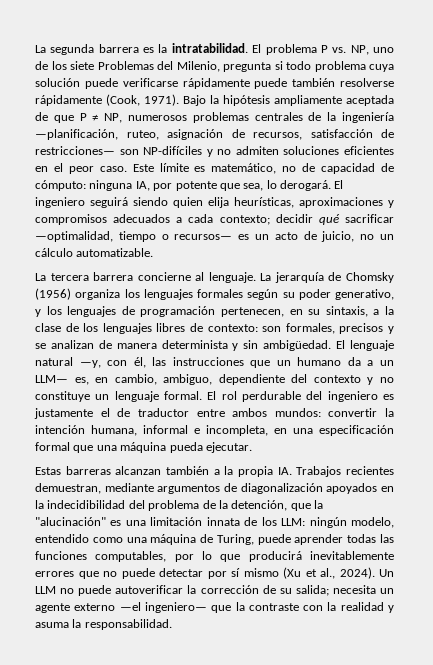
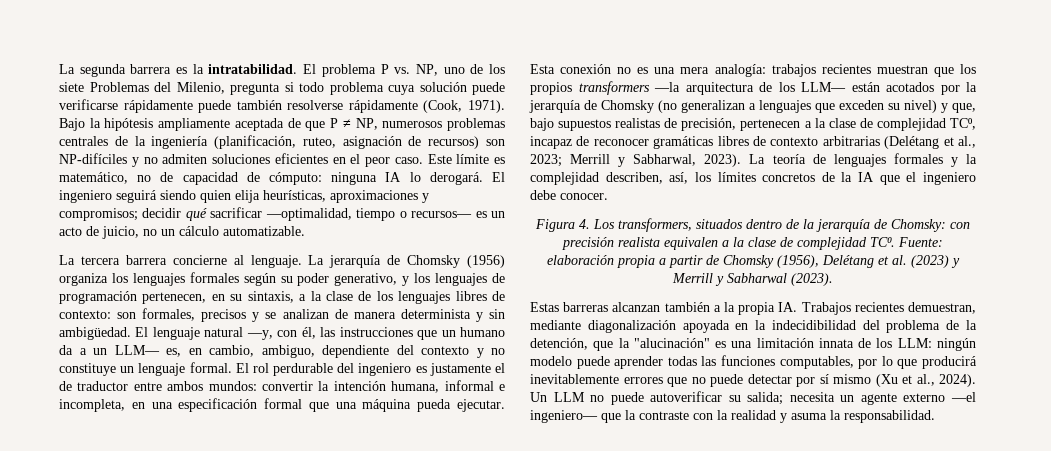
- Bajo la hipótesis ampliamente aceptada de que P ≠ NP, numerosos problemas centrales de la ingeniería —planificación, ruteo, asignación de recursos, satisfacción de restricciones— son NP-difíciles y no admiten soluciones eficientes en el peor caso.
+ Bajo la hipótesis ampliamente aceptada de que P ≠ NP, numerosos problemas centrales de la ingeniería (planificación, ruteo, asignación de recursos) son NP-difíciles y no admiten soluciones eficientes en el peor caso.
- Este límite es matemático, no de capacidad de cómputo: ninguna IA, por potente que sea, lo derogará.
+ Este límite es matemático, no de capacidad de cómputo: ninguna IA lo derogará.
- El ingeniero seguirá siendo quien elija heurísticas, aproximaciones y compromisos adecuados a cada contexto; decidir qué sacrificar —optimalidad, tiempo o recursos— es un acto de juicio, no un cálculo automatizable.
+ El ingeniero seguirá siendo quien elija heurísticas, aproximaciones y compromisos; decidir qué sacrificar —optimalidad, tiempo o recursos— es un acto de juicio, no un cálculo automatizable.
+ Esta conexión no es una mera analogía: trabajos recientes muestran que los propios transformers —la arquitectura de los LLM— están acotados por la jerarquía de Chomsky (no generalizan a lenguajes que exceden su nivel) y que, bajo supuestos realistas de precisión, pertenecen a la clase de complejidad TC⁰, incapaz de reconocer gramáticas libres de contexto arbitrarias (Delétang et al., 2023; Merrill y Sabharwal, 2023). La teoría de lenguajes formales y la complejidad describen, así, los límites concretos de la IA que el ingeniero debe conocer.
+ Figura 4. Los transformers, situados dentro de la jerarquía de Chomsky: con precisión realista equivalen a la clase de complejidad TC⁰. Fuente: elaboración propia a partir de Chomsky (1956), Delétang et al. (2023) y Merrill y Sabharwal (2023).
- Estas barreras alcanzan también a la propia IA. Trabajos recientes demuestran, mediante argumentos de diagonalización apoyados en la indecidibilidad del problema de la detención, que la "alucinación" es una limitación innata de los LLM: ningún modelo, entendido como una máquina de Turing, puede aprender todas las funciones computables, por lo que producirá inevitablemente errores que no puede detectar por sí mismo (Xu et al., 2024).
+ Estas barreras alcanzan también a la propia IA. Trabajos recientes demuestran, mediante diagonalización apoyada en la indecidibilidad del problema de la detención, que la "alucinación" es una limitación innata de los LLM: ningún modelo puede aprender todas las funciones computables, por lo que producirá inevitablemente errores que no puede detectar por sí mismo (Xu et al., 2024).
- Un LLM no puede autoverificar la corrección de su salida; necesita un agente externo —el ingeniero— que la contraste con la realidad y asuma la responsabilidad.
+ Un LLM no puede autoverificar su salida; necesita un agente externo —el ingeniero— que la contraste con la realidad y asuma la responsabilidad.

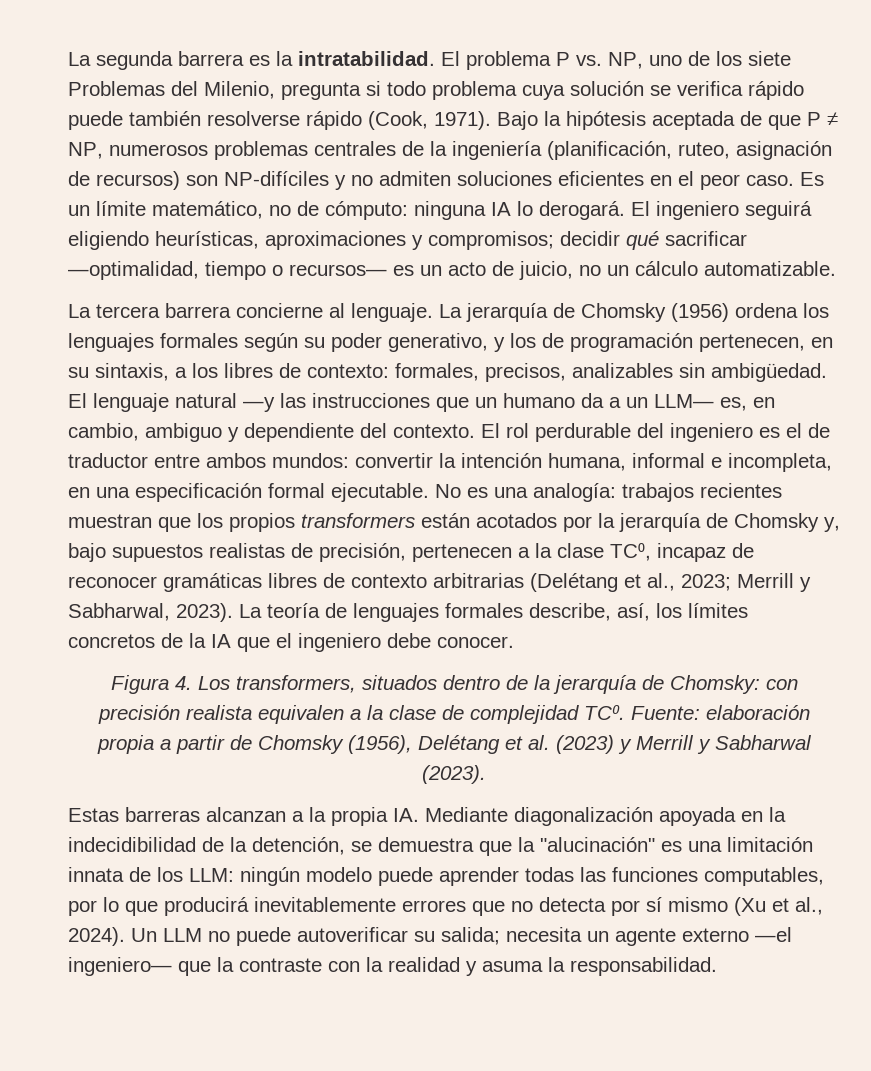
- El problema P vs. NP, uno de los siete Problemas del Milenio, pregunta si todo problema cuya solución puede verificarse rápidamente puede también resolverse rápidamente (Cook, 1971).
+ El problema P vs. NP, uno de los siete Problemas del Milenio, pregunta si todo problema cuya solución se verifica rápido puede también resolverse rápido (Cook, 1971).
- Bajo la hipótesis ampliamente aceptada de que P ≠ NP, numerosos problemas centrales de la ingeniería (planificación, ruteo, asignación de recursos) son NP-difíciles y no admiten soluciones eficientes en el peor caso.
+ Bajo la hipótesis aceptada de que P ≠ NP, numerosos problemas centrales de la ingeniería (planificación, ruteo, asignación de recursos) son NP-difíciles y no admiten soluciones eficientes en el peor caso.
- Este límite es matemático, no de capacidad de cómputo: ninguna IA lo derogará.
+ Es un límite matemático, no de cómputo: ninguna IA lo derogará.
- El ingeniero seguirá siendo quien elija heurísticas, aproximaciones y compromisos; decidir qué sacrificar —optimalidad, tiempo o recursos— es un acto de juicio, no un cálculo automatizable.
+ El ingeniero seguirá eligiendo heurísticas, aproximaciones y compromisos; decidir qué sacrificar —optimalidad, tiempo o recursos— es un acto de juicio, no un cálculo automatizable.
- La jerarquía de Chomsky (1956) organiza los lenguajes formales según su poder generativo, y los lenguajes de programación pertenecen, en su sintaxis, a la clase de los lenguajes libres de contexto: son formales, precisos y se analizan de manera determinista y sin ambigüedad.
+ La jerarquía de Chomsky (1956) ordena los lenguajes formales según su poder generativo, y los de programación pertenecen, en su sintaxis, a los libres de contexto: formales, precisos, analizables sin ambigüedad.
- El lenguaje natural —y, con él, las instrucciones que un humano da a un LLM— es, en cambio, ambiguo, dependiente del contexto y no constituye un lenguaje formal.
+ El lenguaje natural —y las instrucciones que un humano da a un LLM— es, en cambio, ambiguo y dependiente del contexto.
- El rol perdurable del ingeniero es justamente el de traductor entre ambos mundos:
+ El rol perdurable del ingeniero es el de traductor entre ambos mundos:
- convertir la intención humana, informal e incompleta, en una especificación formal que una máquina pueda ejecutar. Esta conexión no es una mera analogía:
+ convertir la intención humana, informal e incompleta, en una especificación formal ejecutable. No es una analogía:
- trabajos recientes muestran que los propios transformers —la arquitectura de los LLM— están acotados por la jerarquía de Chomsky (no generalizan a lenguajes que exceden su nivel) y que, bajo supuestos realistas de precisión, pertenecen a la clase de complejidad TC⁰, incapaz de reconocer gramáticas libres de contexto arbitrarias (Delétang et al., 2023;
+ trabajos recientes muestran que los propios transformers están acotados por la jerarquía de Chomsky y, bajo supuestos realistas de precisión, pertenecen a la clase TC⁰, incapaz de reconocer gramáticas libres de contexto arbitrarias (Delétang et al., 2023;
- La teoría de lenguajes formales y la complejidad describen, así, los límites concretos de la IA que el ingeniero debe conocer.
+ La teoría de lenguajes formales describe, así, los límites concretos de la IA que el ingeniero debe conocer.
- Estas barreras alcanzan también a la propia IA. Trabajos recientes demuestran, mediante diagonalización apoyada en la indecidibilidad del problema de la detención, que la "alucinación" es una limitación innata de los LLM: ningún modelo puede aprender todas las funciones computables, por lo que producirá inevitablemente errores que no puede detectar por sí mismo (Xu et al., 2024).
+ Estas barreras alcanzan a la propia IA. Mediante diagonalización apoyada en la indecidibilidad de la detención, se demuestra que la "alucinación" es una limitación innata de los LLM: ningún modelo puede aprender todas las funciones computables, por lo que producirá inevitablemente errores que no detecta por sí mismo (Xu et al., 2024).

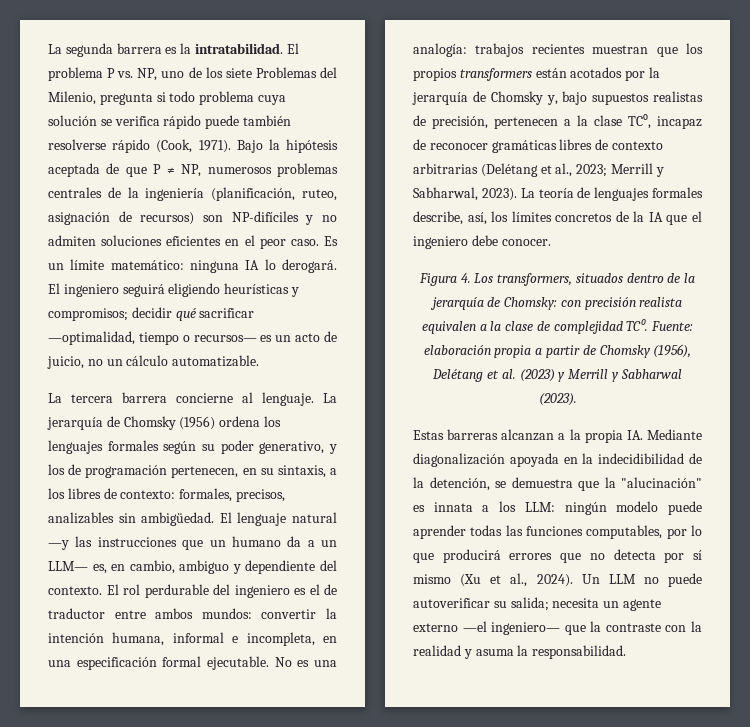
- Es un límite matemático, no de cómputo: ninguna IA lo derogará.
+ Es un límite matemático: ninguna IA lo derogará.
- El ingeniero seguirá eligiendo heurísticas, aproximaciones y compromisos; decidir qué sacrificar —optimalidad, tiempo o recursos— es un acto de juicio, no un cálculo automatizable.
+ El ingeniero seguirá eligiendo heurísticas y compromisos; decidir qué sacrificar —optimalidad, tiempo o recursos— es un acto de juicio, no un cálculo automatizable.
- Estas barreras alcanzan a la propia IA. Mediante diagonalización apoyada en la indecidibilidad de la detención, se demuestra que la "alucinación" es una limitación innata de los LLM: ningún modelo puede aprender todas las funciones computables, por lo que producirá inevitablemente errores que no detecta por sí mismo (Xu et al., 2024).
+ Estas barreras alcanzan a la propia IA. Mediante diagonalización apoyada en la indecidibilidad de la detención, se demuestra que la "alucinación" es innata a los LLM: ningún modelo puede aprender todas las funciones computables, por lo que producirá errores que no detecta por sí mismo (Xu et al., 2024).

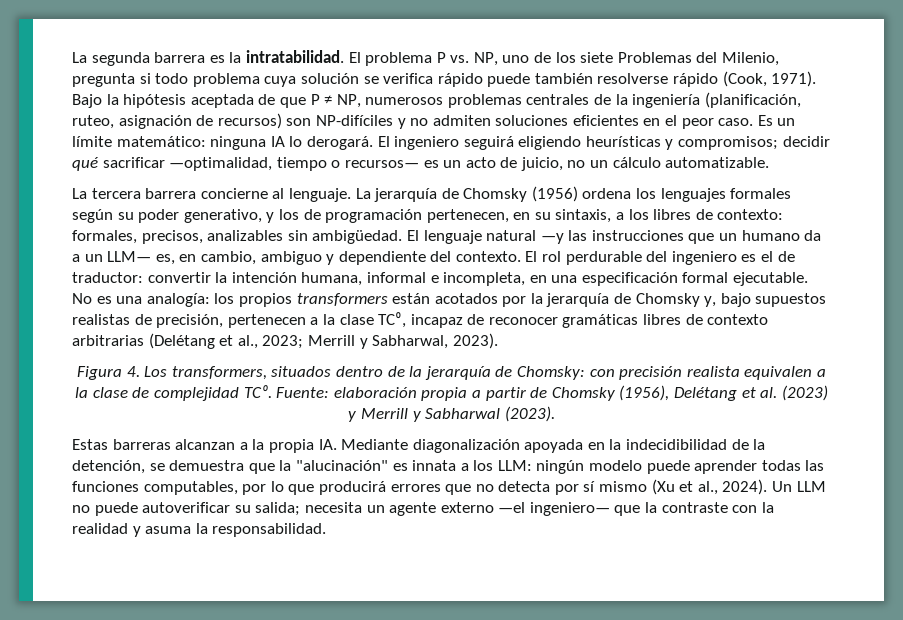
- El rol perdurable del ingeniero es el de traductor entre ambos mundos: convertir la intención humana, informal e incompleta, en una especificación formal ejecutable.
+ El rol perdurable del ingeniero es el de traductor: convertir la intención humana, informal e incompleta, en una especificación formal ejecutable.
- No es una analogía: trabajos recientes muestran que los propios transformers están acotados por la jerarquía de Chomsky y, bajo supuestos realistas de precisión, pertenecen a la clase TC⁰, incapaz de reconocer gramáticas libres de contexto arbitrarias (Delétang et al., 2023; Merrill y Sabharwal, 2023). La teoría de lenguajes formales describe, así, los límites concretos de la IA que el ingeniero debe conocer.
+ No es una analogía: los propios transformers están acotados por la jerarquía de Chomsky y, bajo supuestos realistas de precisión, pertenecen a la clase TC⁰, incapaz de reconocer gramáticas libres de contexto arbitrarias (Delétang et al., 2023; Merrill y Sabharwal, 2023).

